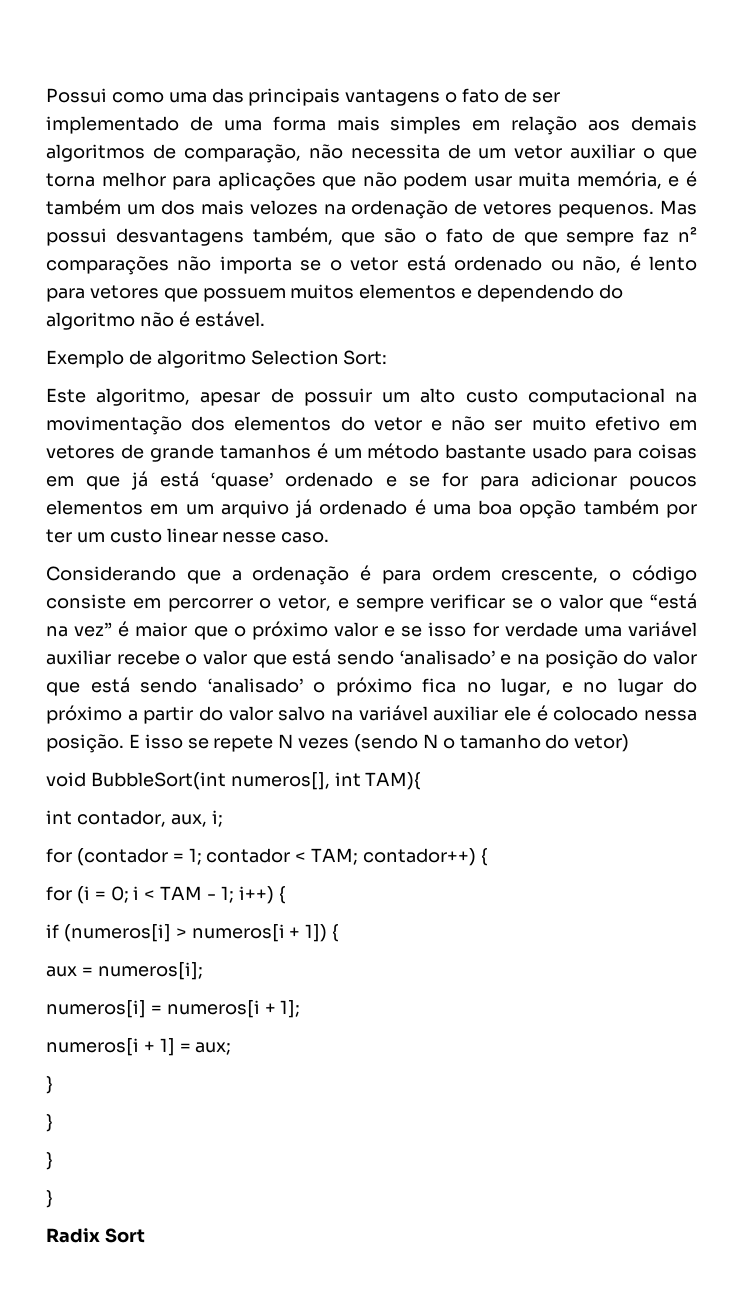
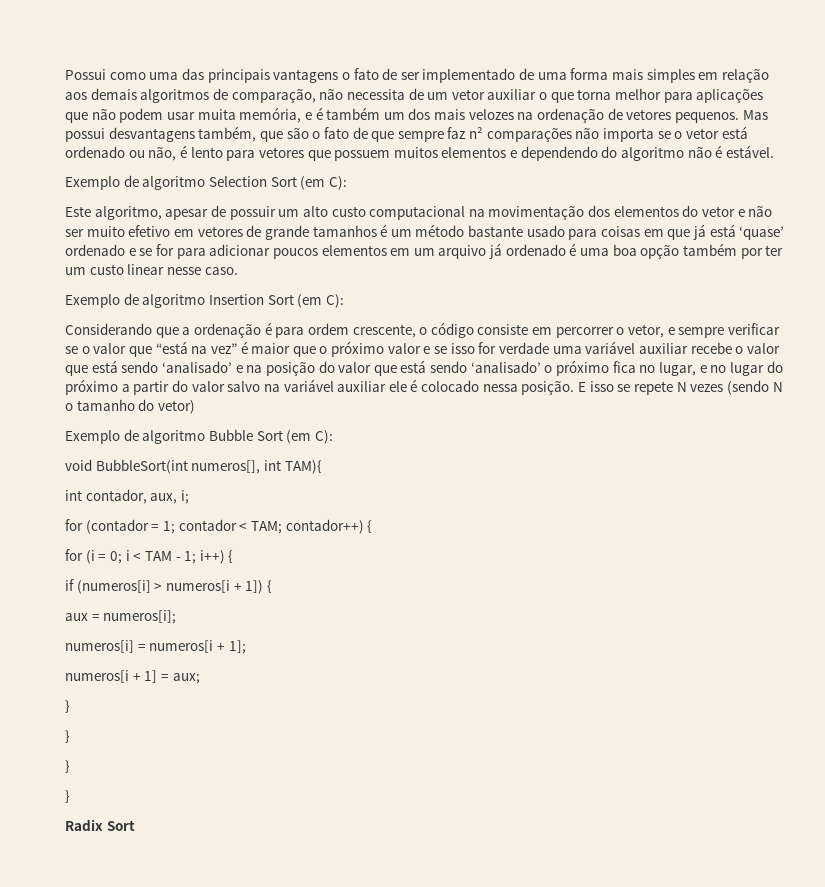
- Exemplo de algoritmo Selection Sort:
+ Exemplo de algoritmo Selection Sort (em C):
+ Exemplo de algoritmo Insertion Sort (em C):
+ Exemplo de algoritmo Bubble Sort (em C):

